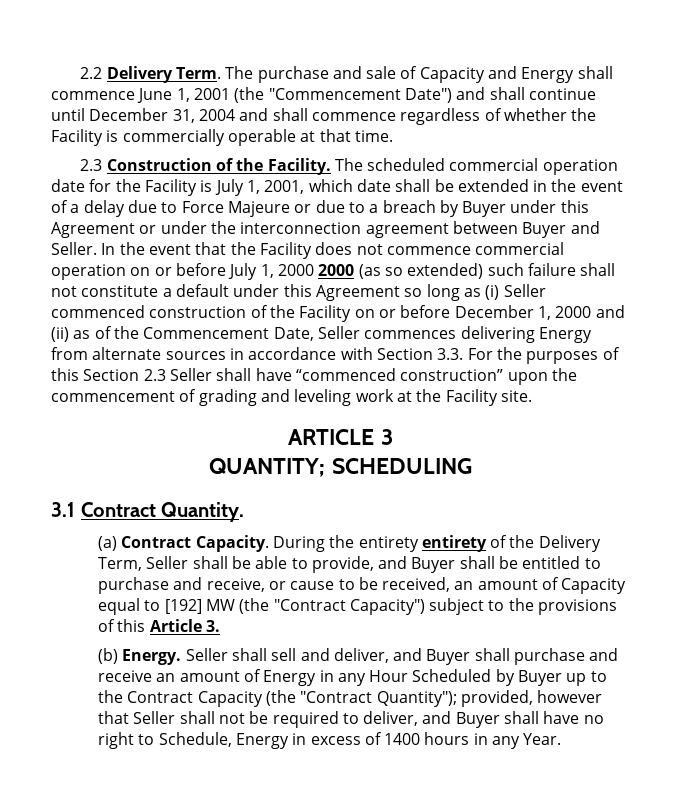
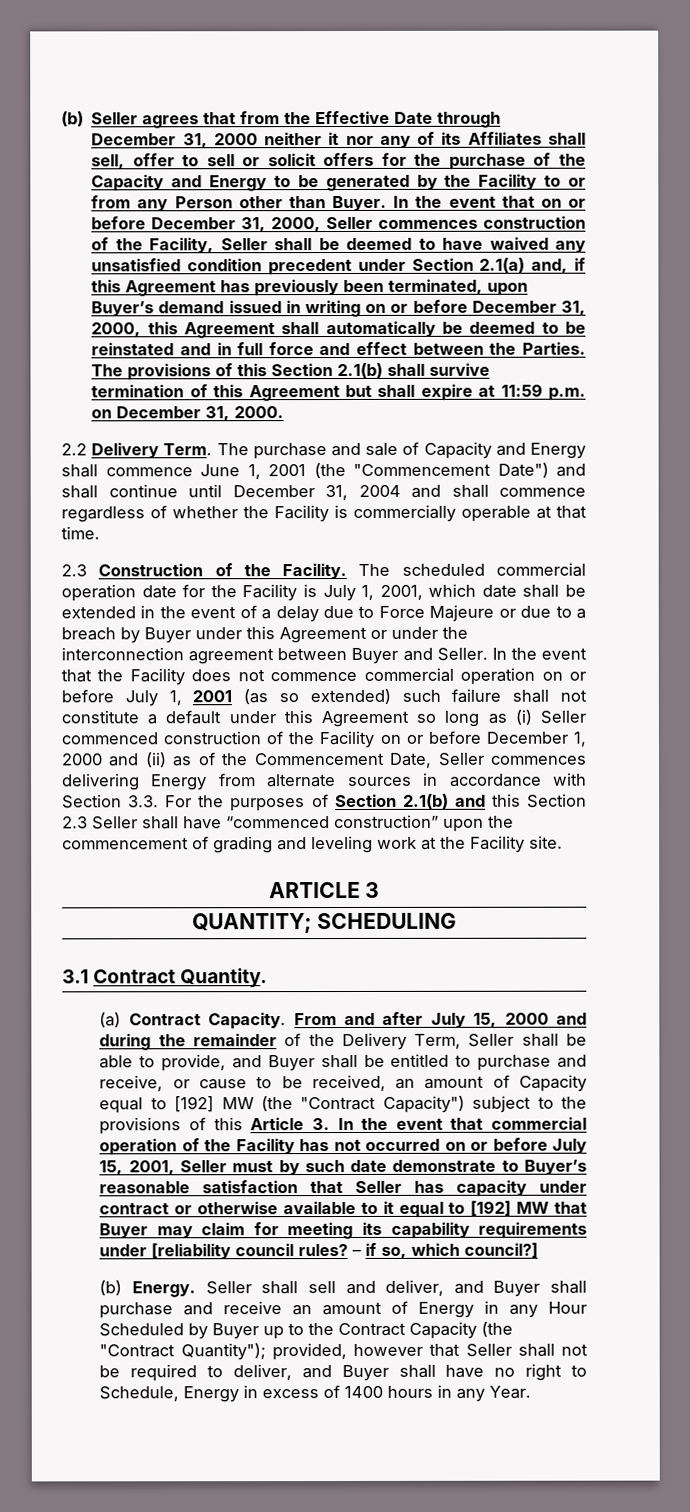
+ (b) Seller agrees that from the Effective Date through December 31, 2000 neither it nor any of its Affiliates shall sell, offer to sell or solicit offers for the purchase of the Capacity and Energy to be generated by the Facility to or from any Person other than Buyer. In the event that on or before December 31, 2000, Seller commences construction of the Facility, Seller shall be deemed to have waived any unsatisfied condition precedent under Section 2.1(a) and, if this Agreement has previously been terminated, upon Buyer’s demand issued in writing on or before December 31, 2000, this Agreement shall automatically be deemed to be reinstated and in full force and effect between the Parties. The provisions of this Section 2.1(b) shall survive termination of this Agreement but shall expire at 11:59 p.m. on December 31, 2000.
- In the event that the Facility does not commence commercial operation on or before July 1, 2000 2000 (as so extended) such failure shall not constitute a default under this Agreement so long as (i) Seller commenced construction of the Facility on or before December 1, 2000 and (ii) as of the Commencement Date, Seller commences delivering Energy from alternate sources in accordance with Section 3.3. For the purposes of this Section 2.3 Seller shall have “commenced construction” upon the commencement of grading and leveling work at the Facility site.
+ In the event that the Facility does not commence commercial operation on or before July 1, 2001 (as so extended) such failure shall not constitute a default under this Agreement so long as (i) Seller commenced construction of the Facility on or before December 1, 2000 and (ii) as of the Commencement Date, Seller commences delivering Energy from alternate sources in accordance with Section 3.3. For the purposes of Section 2.1(b) and this Section 2.3 Seller shall have “commenced construction” upon the commencement of grading and leveling work at the Facility site.
- During the entirety entirety of the Delivery Term, Seller shall be able to provide, and Buyer shall be entitled to purchase and receive, or cause to be received, an amount of Capacity equal to [192] MW (the "Contract Capacity") subject to the provisions of this Article 3.
+ From and after July 15, 2000 and during the remainder of the Delivery Term, Seller shall be able to provide, and Buyer shall be entitled to purchase and receive, or cause to be received, an amount of Capacity equal to [192] MW (the "Contract Capacity") subject to the provisions of this Article 3. In the event that commercial operation of the Facility has not occurred on or before July 15, 2001, Seller must by such date demonstrate to Buyer’s reasonable satisfaction that Seller has capacity under contract or otherwise available to it equal to [192] MW that Buyer may claim for meeting its capability requirements under [reliability council rules? – if so, which council?]

